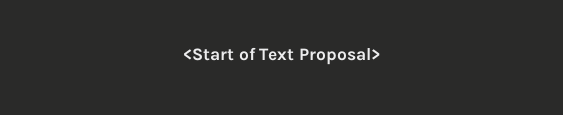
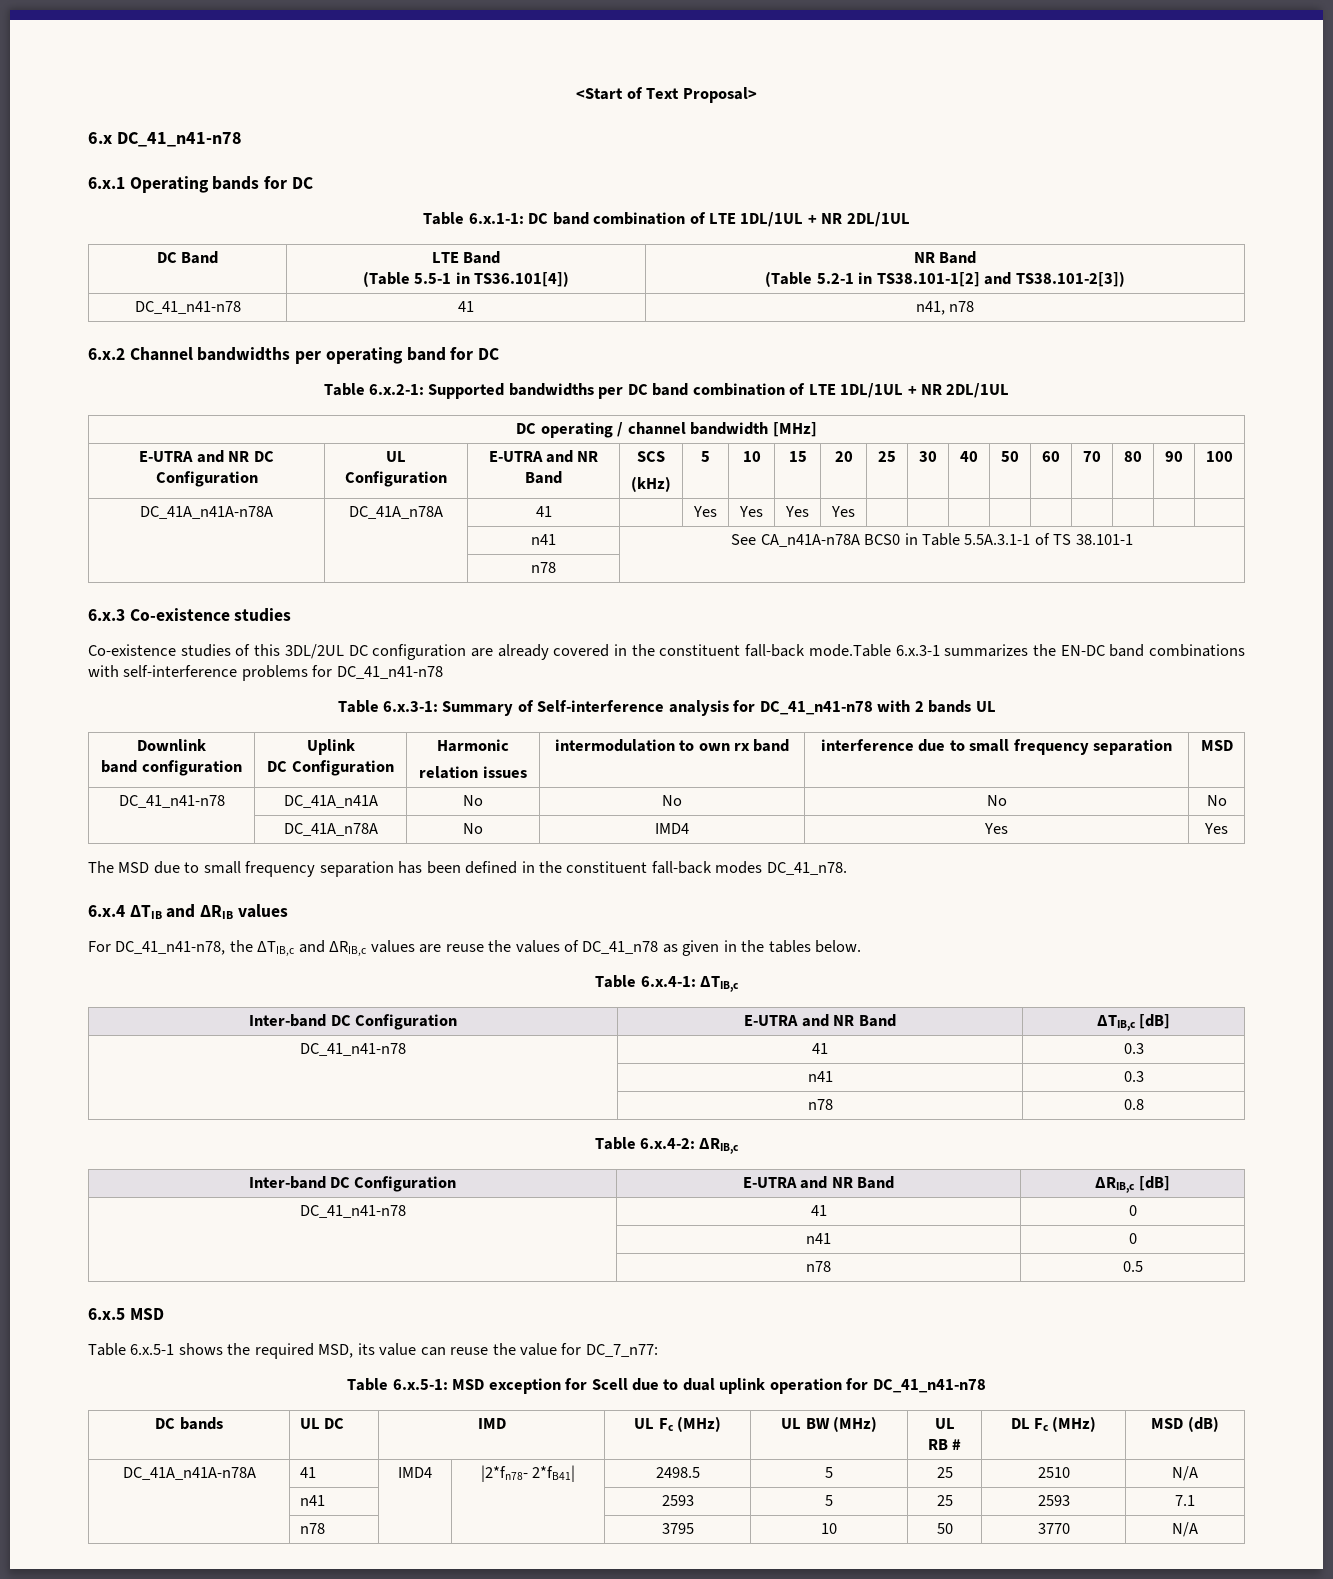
+ 6.x DC_41_n41-n78
+ 6.x.1 Operating bands for DC
+ Table 6.x.1-1: DC band combination of LTE 1DL/1UL + NR 2DL/1UL
+ DC Band | LTE Band
+ (Table 5.5-1 in TS36.101[4]) | NR Band
+ (Table 5.2-1 in TS38.101-1[2] and TS38.101-2[3])
+ DC_41_n41-n78 | 41 | n41, n78
+ 6.x.2 Channel bandwidths per operating band for DC
+ Table 6.x.2-1: Supported bandwidths per DC band combination of LTE 1DL/1UL + NR 2DL/1UL
+ DC operating / channel bandwidth [MHz]
+ E-UTRA and NR DC Configuration | UL Configuration | E-UTRA and NR Band | SCS
+ (kHz) | 5 | 10 | 15 | 20 | 25 | 30 | 40 | 50 | 60 | 70 | 80 | 90 | 100
+ DC_41A_n41A-n78A | DC_41A_n78A | 41 | | Yes | Yes | Yes | Yes | | | | | | | | |
+ | | n41 | See CA_n41A-n78A BCS0 in Table 5.5A.3.1-1 of TS 38.101-1
+ | | n78 |
+ 6.x.3 Co-existence studies
+ Co-existence studies of this 3DL/2UL DC configuration are already covered in the constituent fall-back mode.Table 6.x.3-1 summarizes the EN-DC band combinations with self-interference problems for DC_41_n41-n78
+ Table 6.x.3-1: Summary of Self-interference analysis for DC_41_n41-n78 with 2 bands UL
+ Downlink
+ band configuration | Uplink
+ DC Configuration | Harmonic
+ relation issues | intermodulation to own rx band | interference due to small frequency separation | MSD
+ DC_41_n41-n78 | DC_41A_n41A | No | No | No | No
+ | DC_41A_n78A | No | IMD4 | Yes | Yes
+ The MSD due to small frequency separation has been defined in the constituent fall-back modes DC_41_n78.
+ 6.x.4 ∆TIB and ∆RIB values
+ For DC_41_n41-n78, the ΔTIB,c and ΔRIB,c values are reuse the values of DC_41_n78 as given in the tables below.
+ Table 6.x.4-1: ΔTIB,c
+ Inter-band DC Configuration | E-UTRA and NR Band | ΔTIB,c [dB]
+ DC_41_n41-n78 | 41 | 0.3
+ | n41 | 0.3
+ | n78 | 0.8
+ Table 6.x.4-2: ΔRIB,c
+ Inter-band DC Configuration | E-UTRA and NR Band | ΔRIB,c [dB]
+ DC_41_n41-n78 | 41 | 0
+ | n41 | 0
+ | n78 | 0.5
+ 6.x.5 MSD
+ Table 6.x.5-1 shows the required MSD, its value can reuse the value for DC_7_n77:
+ Table 6.x.5-1: MSD exception for Scell due to dual uplink operation for DC_41_n41-n78
+ DC bands | UL DC | IMD | UL Fc (MHz) | UL BW (MHz) | UL
+ RB # | DL Fc (MHz) | MSD (dB)
+ DC_41A_n41A-n78A | 41 | IMD4 | |2*fn78- 2*fB41| | 2498.5 | 5 | 25 | 2510 | N/A
+ | n41 | | | 2593 | 5 | 25 | 2593 | 7.1
+ | n78 | | | 3795 | 10 | 50 | 3770 | N/A

